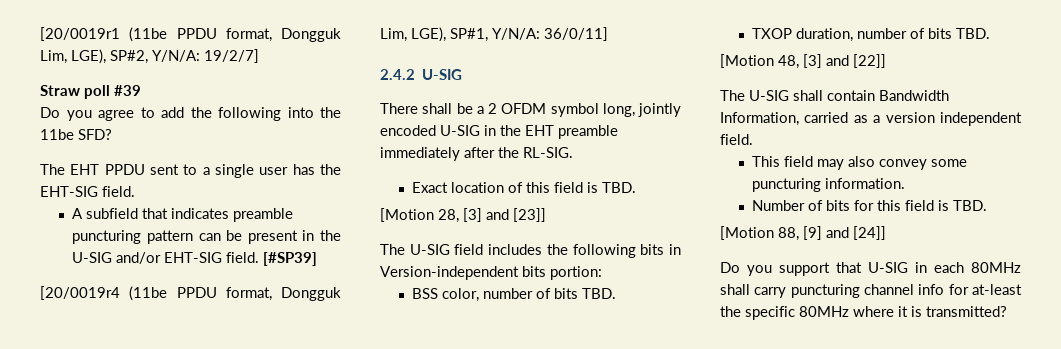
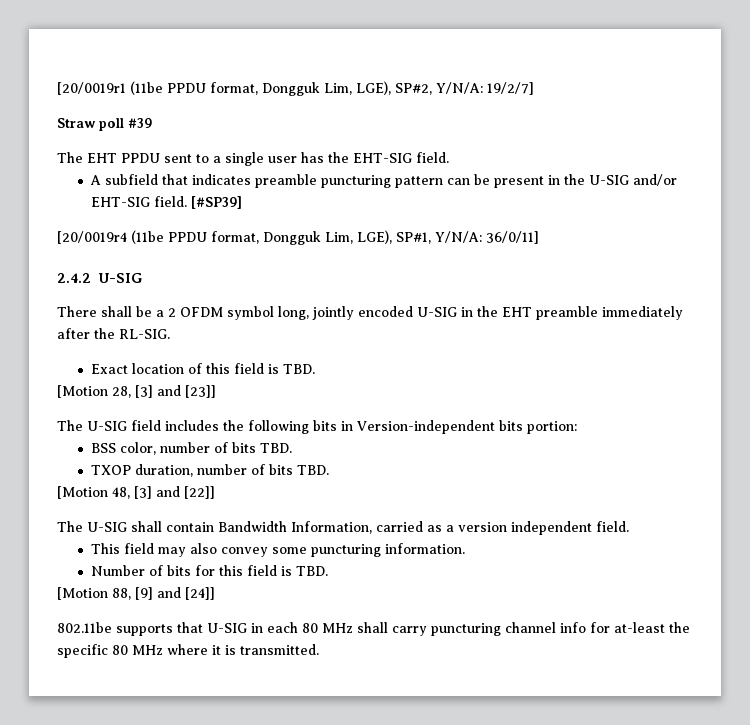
- Do you agree to add the following into the 11be SFD?
- Do you support that U-SIG in each 80MHz shall carry puncturing channel info for at-least the specific 80MHz where it is transmitted?
+ 802.11be supports that U-SIG in each 80 MHz shall carry puncturing channel info for at-least the specific 80 MHz where it is transmitted.

